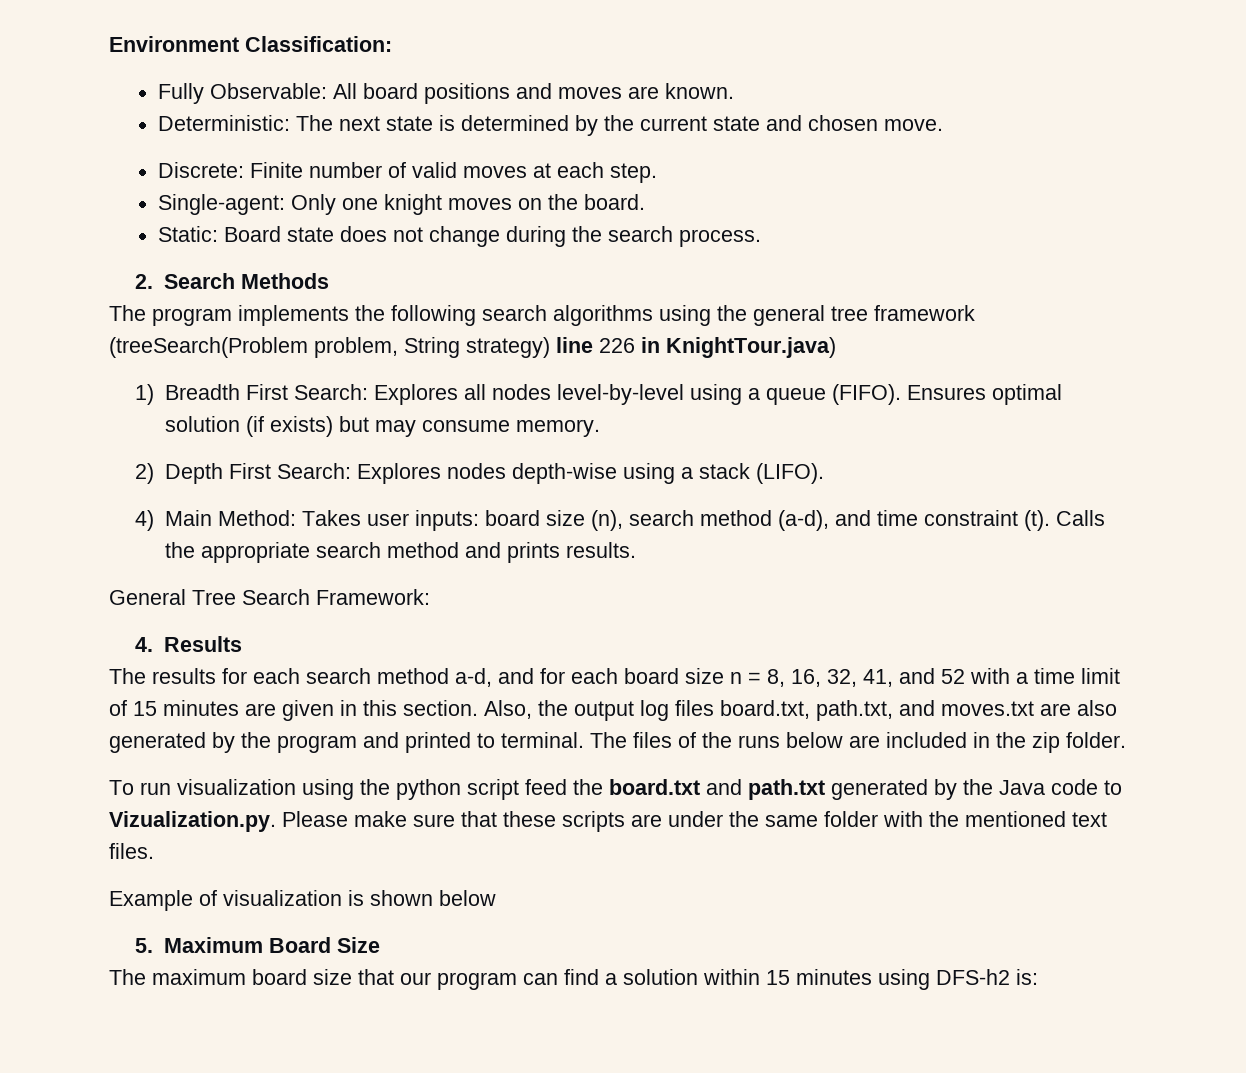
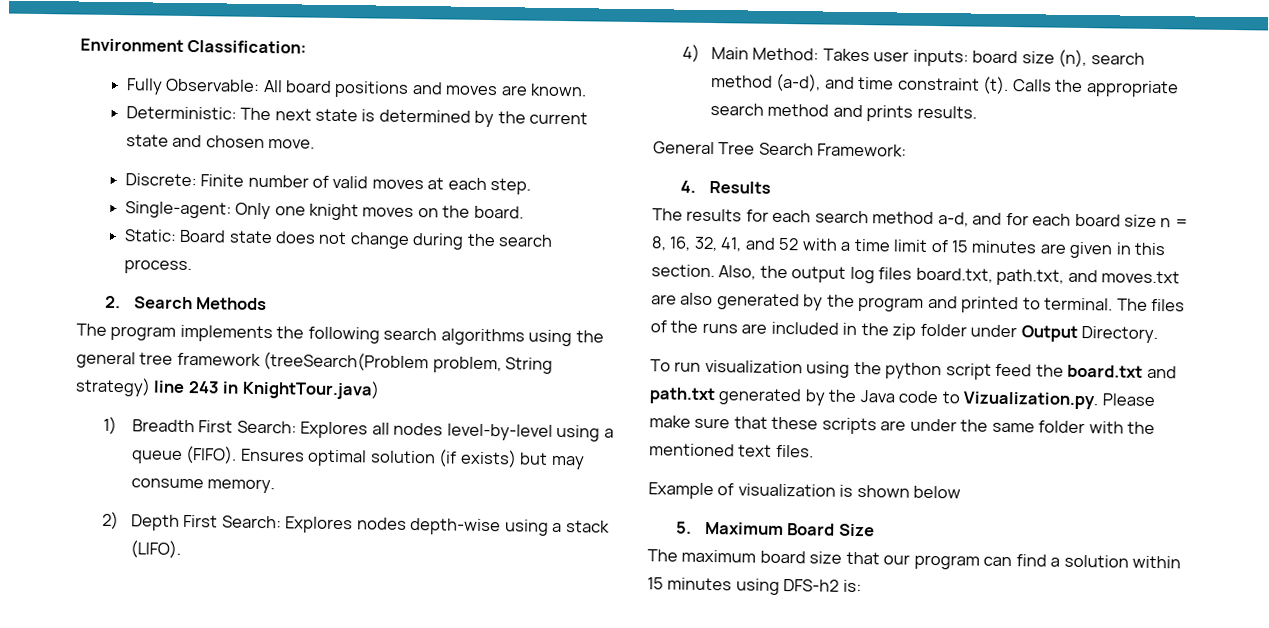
- The program implements the following search algorithms using the general tree framework (treeSearch(Problem problem, String strategy) line 226 in KnightTour.java)
+ The program implements the following search algorithms using the general tree framework (treeSearch(Problem problem, String strategy) line 243 in KnightTour.java)
- The files of the runs below are included in the zip folder.
+ The files of the runs are included in the zip folder under Output Directory.

